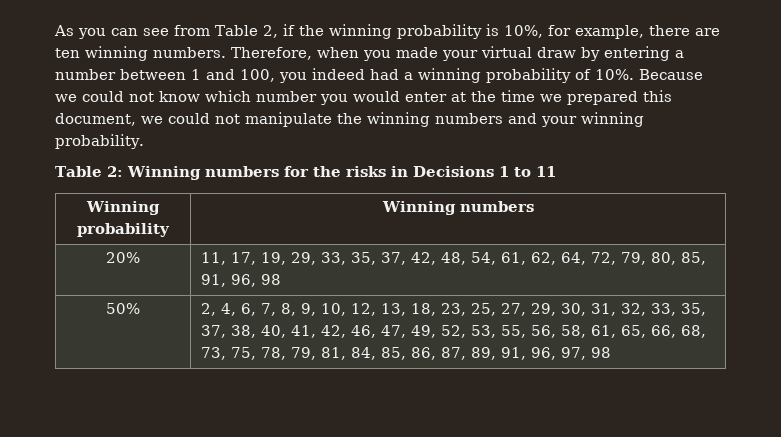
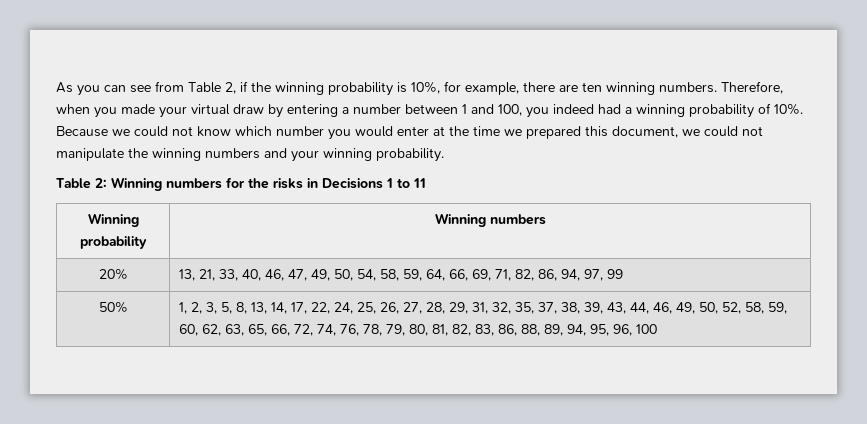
- 20% | 11, 17, 19, 29, 33, 35, 37, 42, 48, 54, 61, 62, 64, 72, 79, 80, 85, 91, 96, 98
- 50% | 2, 4, 6, 7, 8, 9, 10, 12, 13, 18, 23, 25, 27, 29, 30, 31, 32, 33, 35, 37, 38, 40, 41, 42, 46, 47, 49, 52, 53, 55, 56, 58, 61, 65, 66, 68, 73, 75, 78, 79, 81, 84, 85, 86, 87, 89, 91, 96, 97, 98
+ 20% | 13, 21, 33, 40, 46, 47, 49, 50, 54, 58, 59, 64, 66, 69, 71, 82, 86, 94, 97, 99
+ 50% | 1, 2, 3, 5, 8, 13, 14, 17, 22, 24, 25, 26, 27, 28, 29, 31, 32, 35, 37, 38, 39, 43, 44, 46, 49, 50, 52, 58, 59, 60, 62, 63, 65, 66, 72, 74, 76, 78, 79, 80, 81, 82, 83, 86, 88, 89, 94, 95, 96, 100

